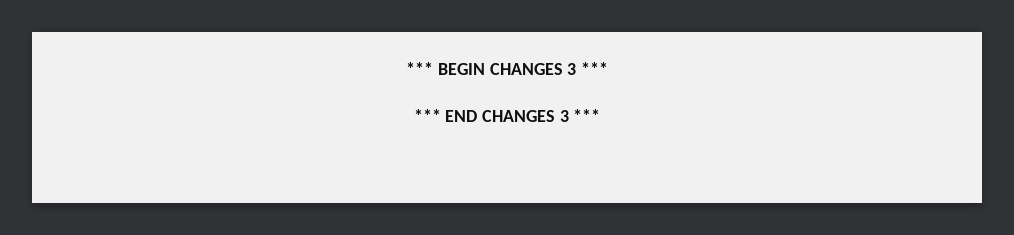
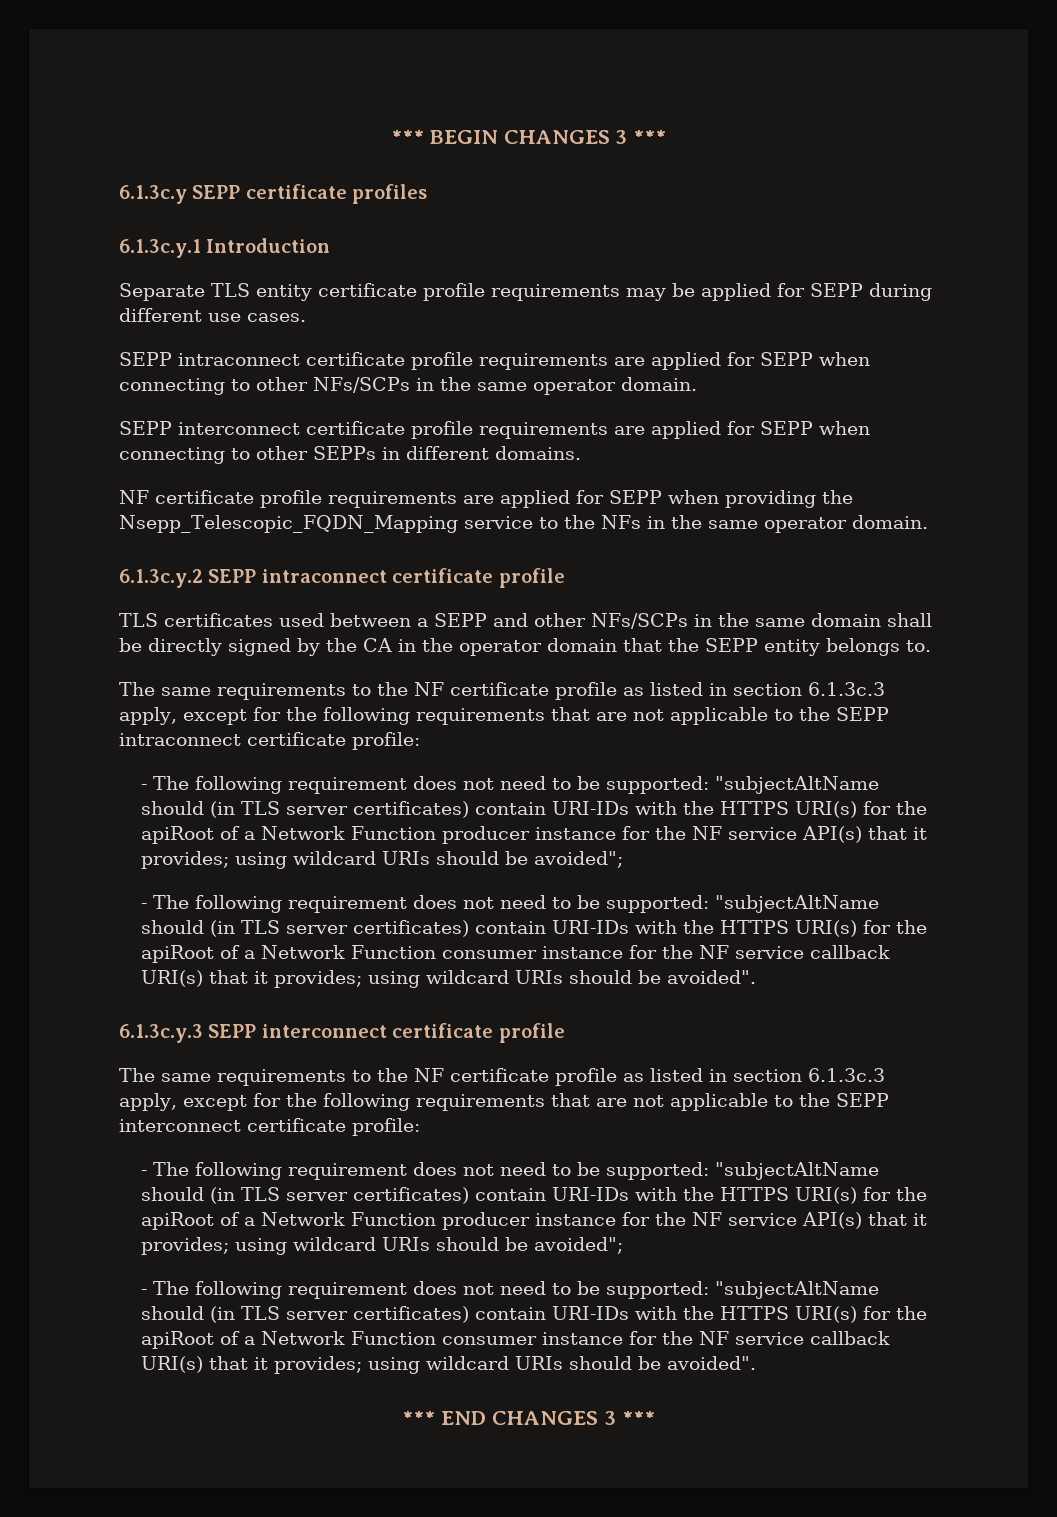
+ 6.1.3c.y SEPP certificate profiles
+ 6.1.3c.y.1 Introduction
+ Separate TLS entity certificate profile requirements may be applied for SEPP during different use cases.
+ SEPP intraconnect certificate profile requirements are applied for SEPP when connecting to other NFs/SCPs in the same operator domain.
+ SEPP interconnect certificate profile requirements are applied for SEPP when connecting to other SEPPs in different domains.
+ NF certificate profile requirements are applied for SEPP when providing the Nsepp_Telescopic_FQDN_Mapping service to the NFs in the same operator domain.
+ 6.1.3c.y.2 SEPP intraconnect certificate profile
+ TLS certificates used between a SEPP and other NFs/SCPs in the same domain shall be directly signed by the CA in the operator domain that the SEPP entity belongs to.
+ The same requirements to the NF certificate profile as listed in section 6.1.3c.3 apply, except for the following requirements that are not applicable to the SEPP intraconnect certificate profile:
+ - The following requirement does not need to be supported: "subjectAltName should (in TLS server certificates) contain URI-IDs with the HTTPS URI(s) for the apiRoot of a Network Function producer instance for the NF service API(s) that it provides; using wildcard URIs should be avoided";
+ - The following requirement does not need to be supported: "subjectAltName should (in TLS server certificates) contain URI-IDs with the HTTPS URI(s) for the apiRoot of a Network Function consumer instance for the NF service callback URI(s) that it provides; using wildcard URIs should be avoided".
+ 6.1.3c.y.3 SEPP interconnect certificate profile
+ The same requirements to the NF certificate profile as listed in section 6.1.3c.3 apply, except for the following requirements that are not applicable to the SEPP interconnect certificate profile:
+ - The following requirement does not need to be supported: "subjectAltName should (in TLS server certificates) contain URI-IDs with the HTTPS URI(s) for the apiRoot of a Network Function producer instance for the NF service API(s) that it provides; using wildcard URIs should be avoided";
+ - The following requirement does not need to be supported: "subjectAltName should (in TLS server certificates) contain URI-IDs with the HTTPS URI(s) for the apiRoot of a Network Function consumer instance for the NF service callback URI(s) that it provides; using wildcard URIs should be avoided".

